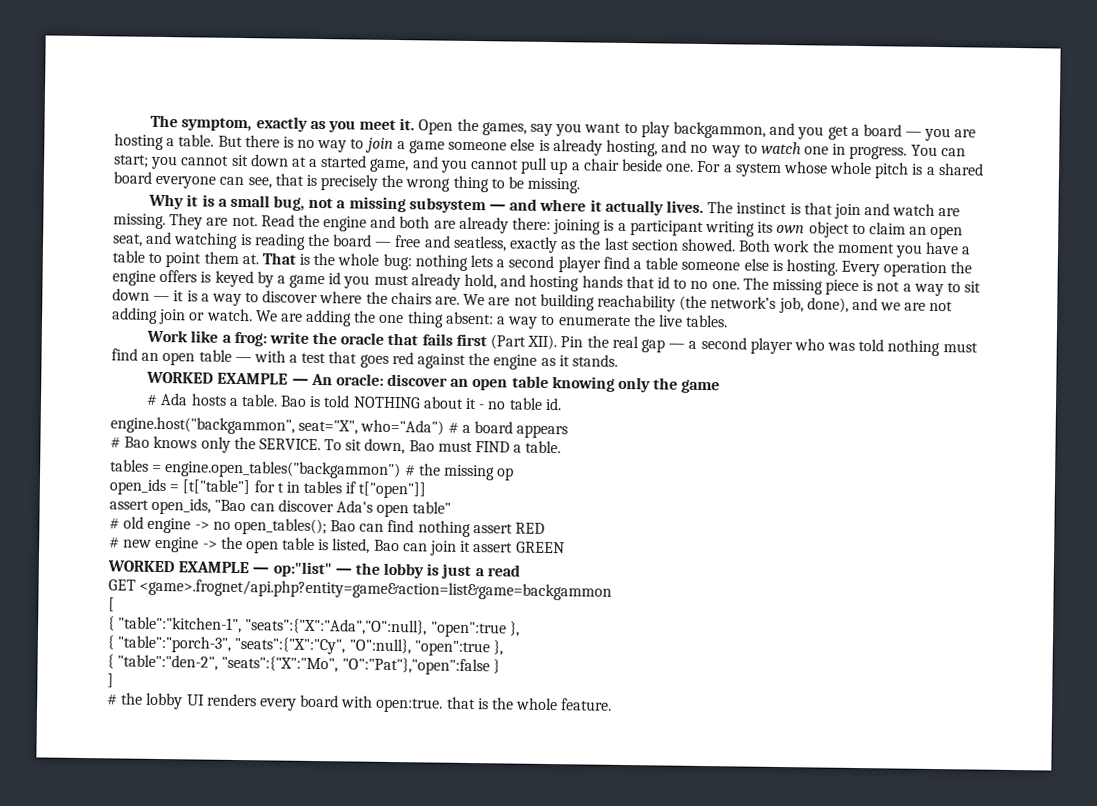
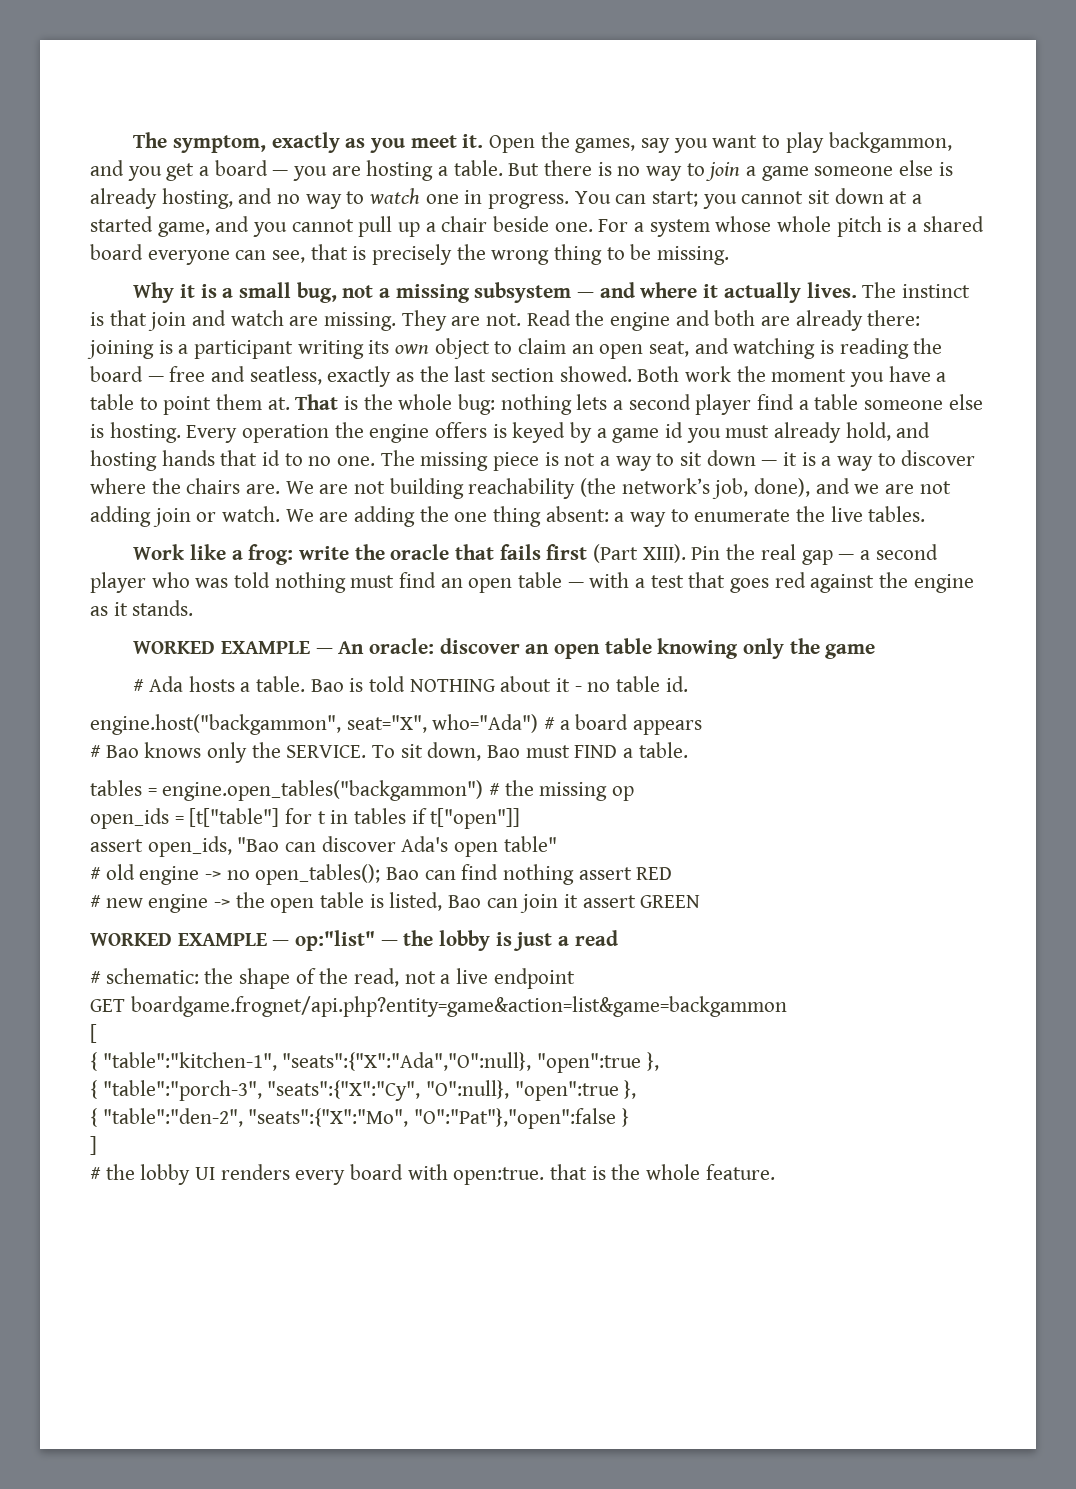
- Work like a frog: write the oracle that fails first (Part XII).
+ Work like a frog: write the oracle that fails first (Part XIII).
+ # schematic: the shape of the read, not a live endpoint
- GET <game>.frognet/api.php?entity=game&action=list&game=backgammon
+ GET boardgame.frognet/api.php?entity=game&action=list&game=backgammon

